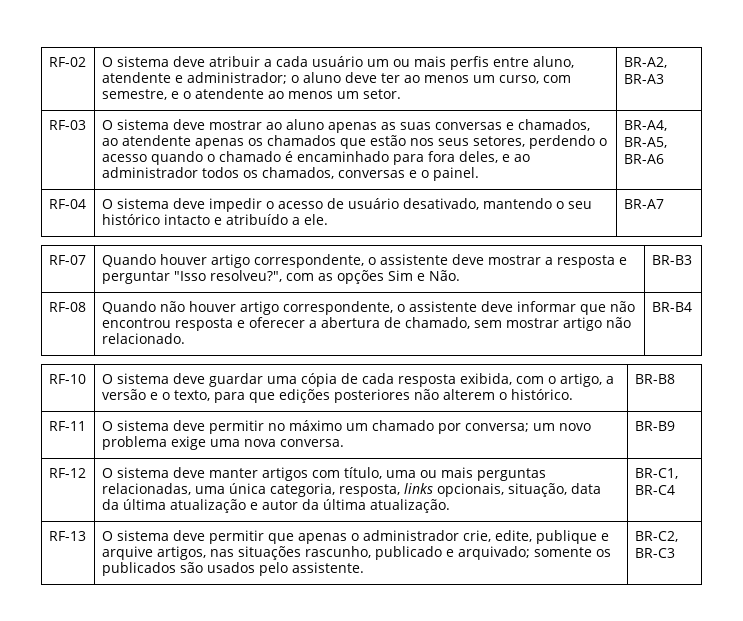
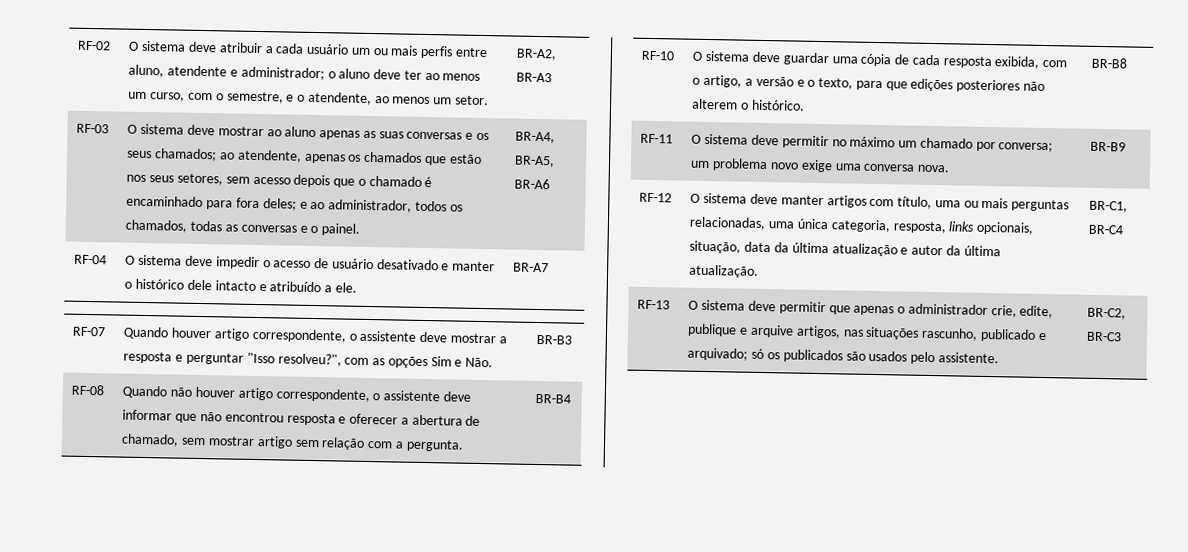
- RF-02 | O sistema deve atribuir a cada usuário um ou mais perfis entre aluno, atendente e administrador; o aluno deve ter ao menos um curso, com semestre, e o atendente ao menos um setor. | BR-A2, BR-A3
+ RF-02 | O sistema deve atribuir a cada usuário um ou mais perfis entre aluno, atendente e administrador; o aluno deve ter ao menos um curso, com o semestre, e o atendente, ao menos um setor. | BR-A2, BR-A3
- O sistema deve mostrar ao aluno apenas as suas conversas e chamados, ao atendente apenas os chamados que estão nos seus setores, perdendo o acesso quando o chamado é encaminhado para fora deles, e ao administrador todos os chamados, conversas e o painel.
+ O sistema deve mostrar ao aluno apenas as suas conversas e os seus chamados; ao atendente, apenas os chamados que estão nos seus setores, sem acesso depois que o chamado é encaminhado para fora deles; e ao administrador, todos os chamados, todas as conversas e o painel.
- RF-04 | O sistema deve impedir o acesso de usuário desativado, mantendo o seu histórico intacto e atribuído a ele. | BR-A7
+ RF-04 | O sistema deve impedir o acesso de usuário desativado e manter o histórico dele intacto e atribuído a ele. | BR-A7
- RF-08 | Quando não houver artigo correspondente, o assistente deve informar que não encontrou resposta e oferecer a abertura de chamado, sem mostrar artigo não relacionado. | BR-B4
+ RF-08 | Quando não houver artigo correspondente, o assistente deve informar que não encontrou resposta e oferecer a abertura de chamado, sem mostrar artigo sem relação com a pergunta. | BR-B4
- RF-11 | O sistema deve permitir no máximo um chamado por conversa; um novo problema exige uma nova conversa. | BR-B9
+ RF-11 | O sistema deve permitir no máximo um chamado por conversa; um problema novo exige uma conversa nova. | BR-B9
- RF-13 | O sistema deve permitir que apenas o administrador crie, edite, publique e arquive artigos, nas situações rascunho, publicado e arquivado; somente os publicados são usados pelo assistente. | BR-C2, BR-C3
+ RF-13 | O sistema deve permitir que apenas o administrador crie, edite, publique e arquive artigos, nas situações rascunho, publicado e arquivado; só os publicados são usados pelo assistente. | BR-C2, BR-C3

